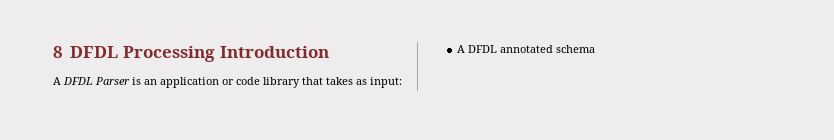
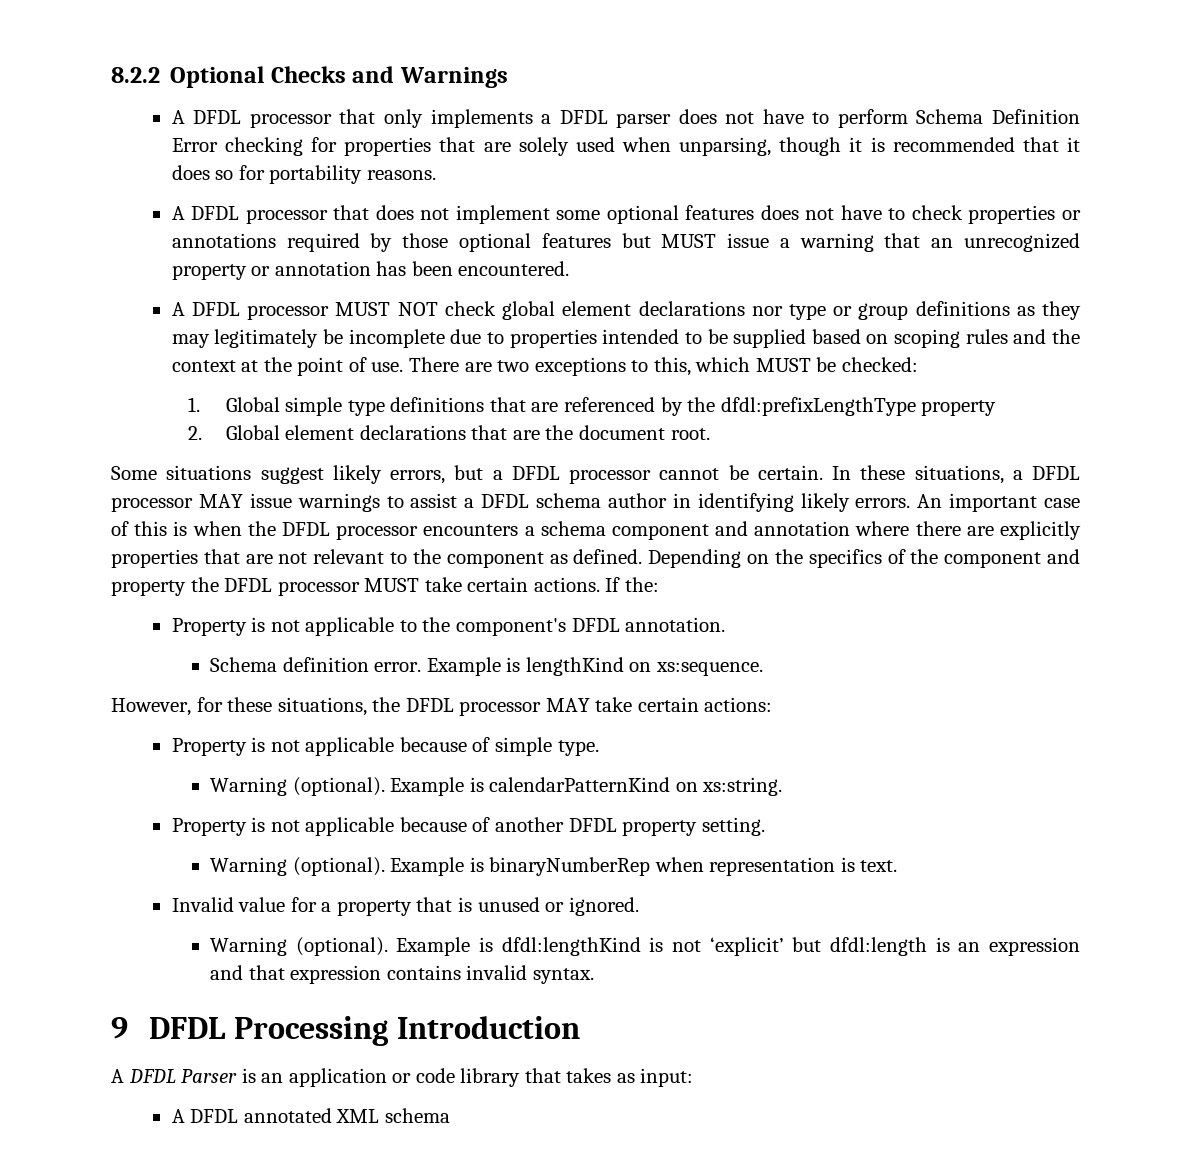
- 8 DFDL Processing Introduction
+ 8.2.2 Optional Checks and Warnings
+ A DFDL processor that only implements a DFDL parser does not have to perform Schema Definition Error checking for properties that are solely used when unparsing, though it is recommended that it does so for portability reasons.
+ A DFDL processor that does not implement some optional features does not have to check properties or annotations required by those optional features but MUST issue a warning that an unrecognized property or annotation has been encountered.
+ A DFDL processor MUST NOT check global element declarations nor type or group definitions as they may legitimately be incomplete due to properties intended to be supplied based on scoping rules and the context at the point of use. There are two exceptions to this, which MUST be checked:
+ 1. Global simple type definitions that are referenced by the dfdl:prefixLengthType property
+ 2. Global element declarations that are the document root.
+ Some situations suggest likely errors, but a DFDL processor cannot be certain. In these situations, a DFDL processor MAY issue warnings to assist a DFDL schema author in identifying likely errors. An important case of this is when the DFDL processor encounters a schema component and annotation where there are explicitly properties that are not relevant to the component as defined. Depending on the specifics of the component and property the DFDL processor MUST take certain actions. If the:
+ Property is not applicable to the component's DFDL annotation.
+ Schema definition error. Example is lengthKind on xs:sequence.
+ However, for these situations, the DFDL processor MAY take certain actions:
+ Property is not applicable because of simple type.
+ Warning (optional). Example is calendarPatternKind on xs:string.
+ Property is not applicable because of another DFDL property setting.
+ Warning (optional). Example is binaryNumberRep when representation is text.
+ Invalid value for a property that is unused or ignored.
+ Warning (optional). Example is dfdl:lengthKind is not ‘explicit’ but dfdl:length is an expression and that expression contains invalid syntax.
+ 9 DFDL Processing Introduction
- A DFDL annotated schema
+ A DFDL annotated XML schema

